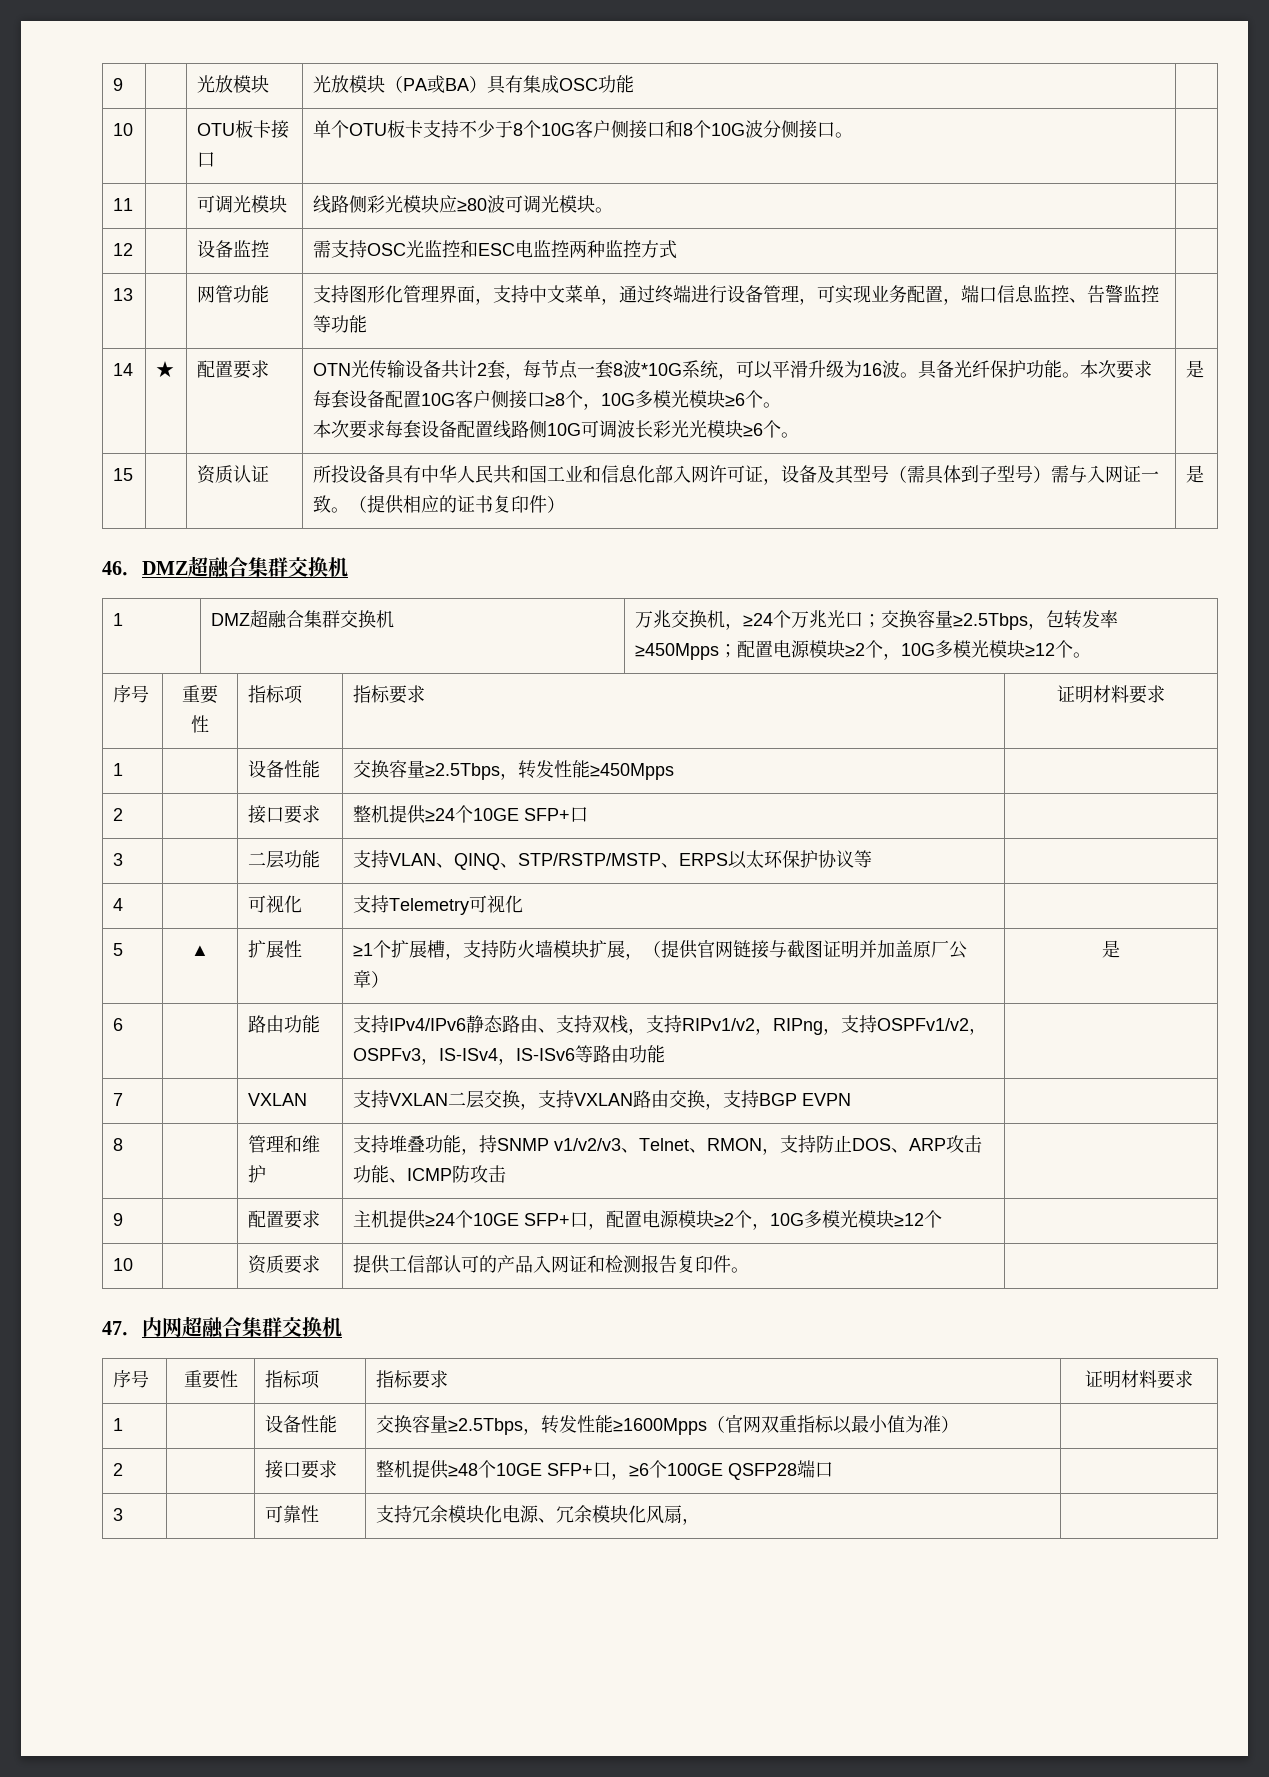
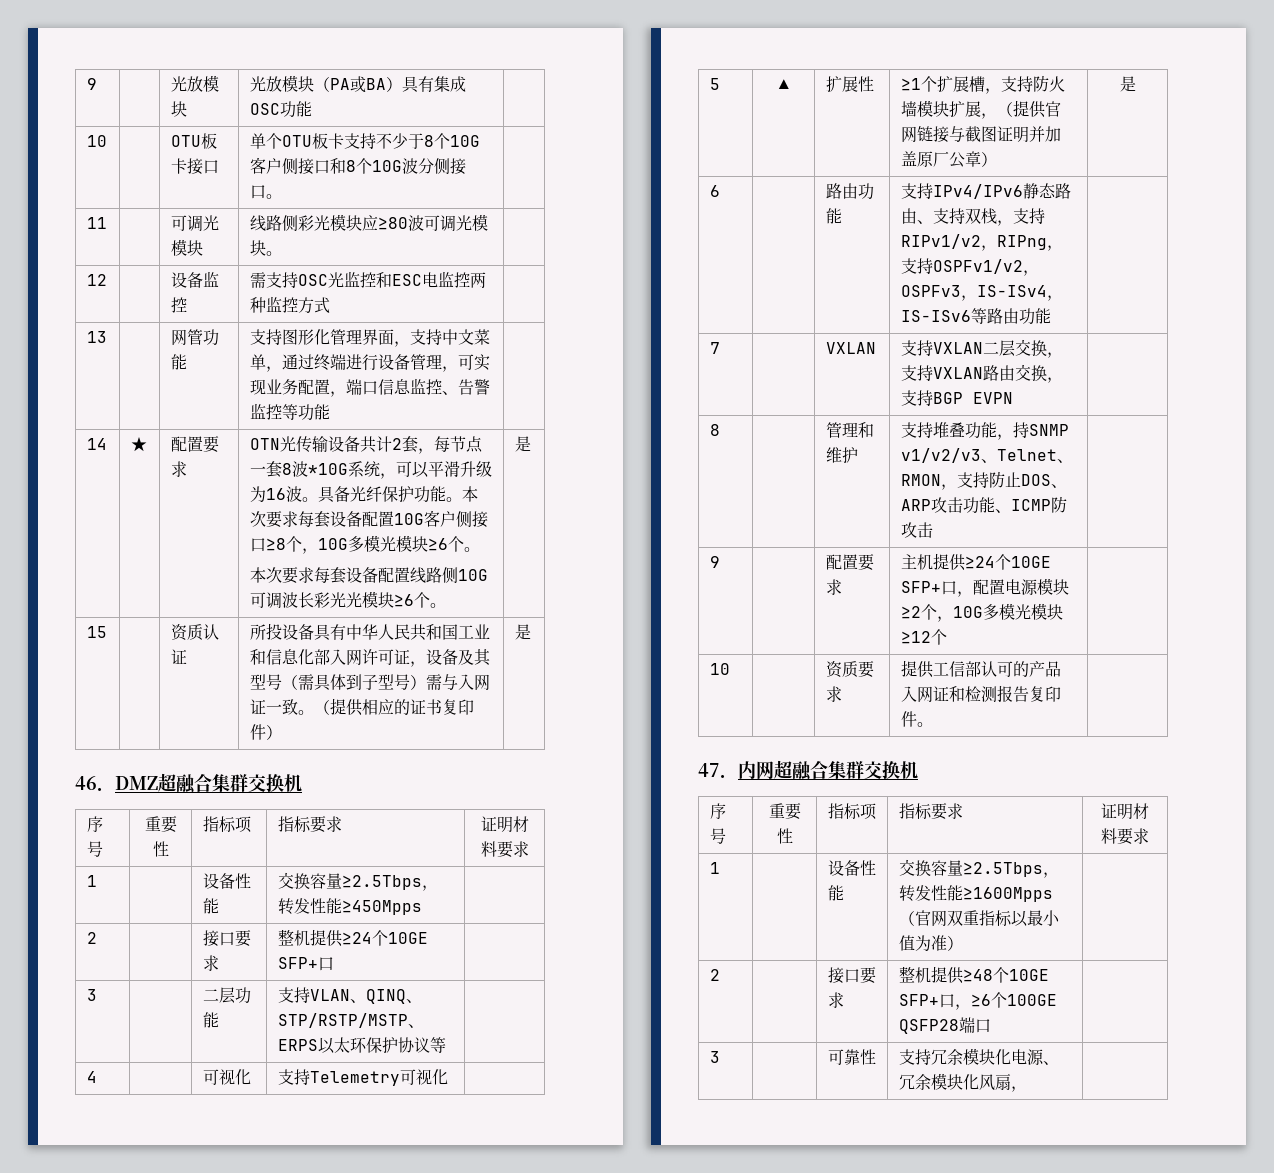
- 1 | DMZ超融合集群交换机 | 万兆交换机，≥24个万兆光口；交换容量≥2.5Tbps，包转发率≥450Mpps；配置电源模块≥2个，10G多模光模块≥12个。

